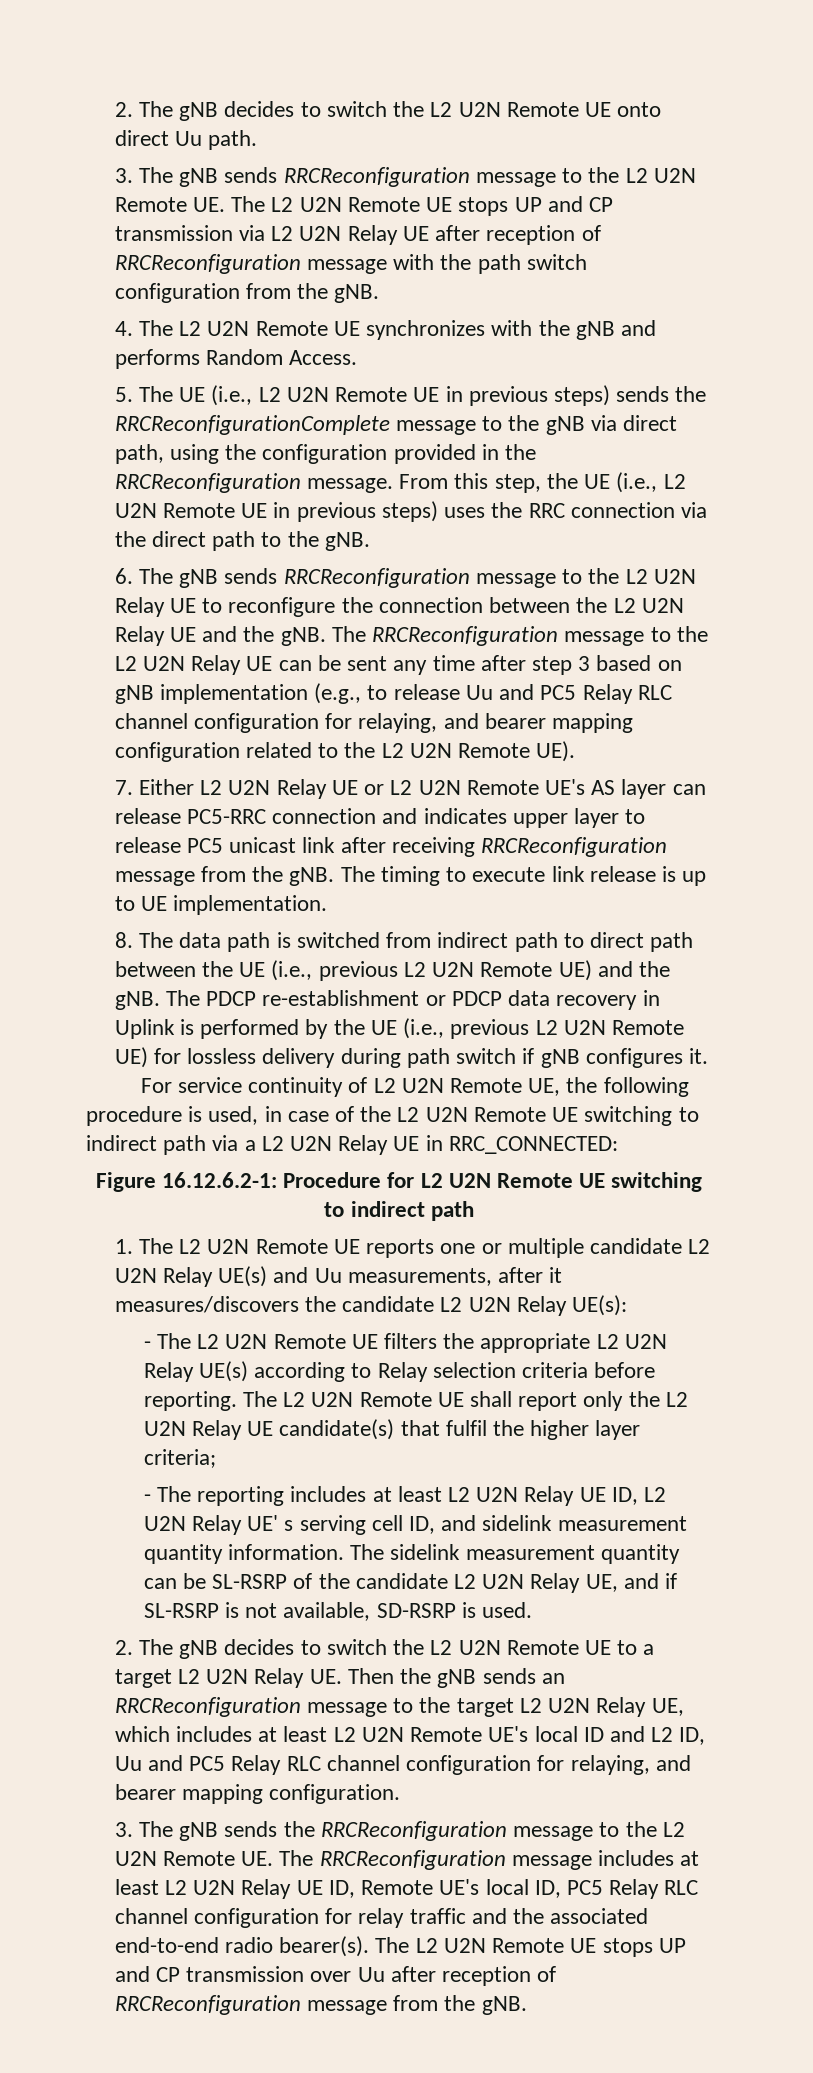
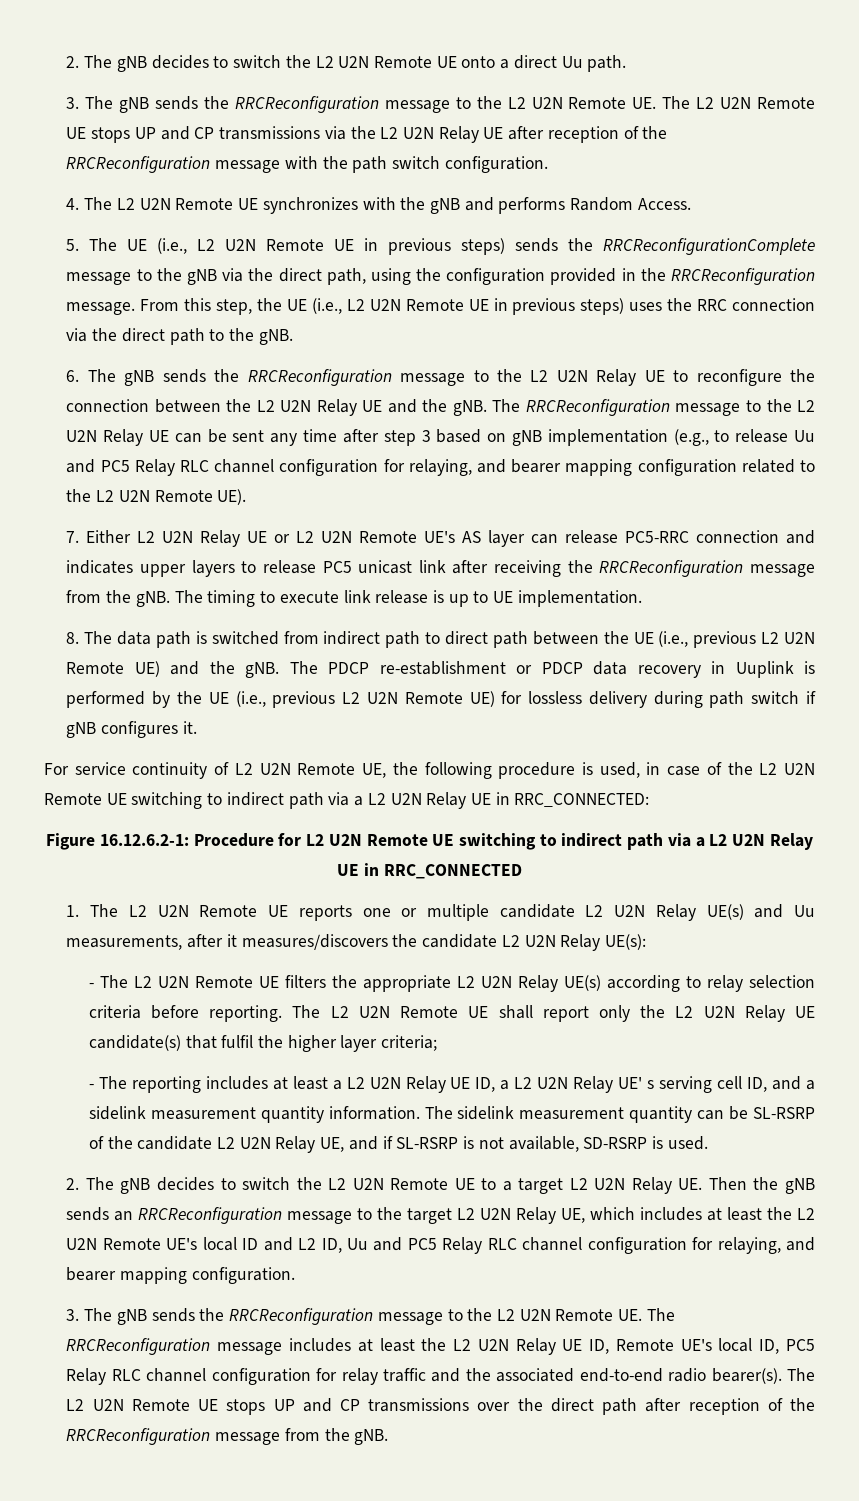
- 2. The gNB decides to switch the L2 U2N Remote UE onto direct Uu path.
+ 2. The gNB decides to switch the L2 U2N Remote UE onto a direct Uu path.
- 3. The gNB sends RRCReconfiguration message to the L2 U2N Remote UE. The L2 U2N Remote UE stops UP and CP transmission via L2 U2N Relay UE after reception of RRCReconfiguration message with the path switch configuration from the gNB.
+ 3. The gNB sends the RRCReconfiguration message to the L2 U2N Remote UE. The L2 U2N Remote UE stops UP and CP transmissions via the L2 U2N Relay UE after reception of the RRCReconfiguration message with the path switch configuration.
- 5. The UE (i.e., L2 U2N Remote UE in previous steps) sends the RRCReconfigurationComplete message to the gNB via direct path, using the configuration provided in the RRCReconfiguration message.
+ 5. The UE (i.e., L2 U2N Remote UE in previous steps) sends the RRCReconfigurationComplete message to the gNB via the direct path, using the configuration provided in the RRCReconfiguration message.
- 6. The gNB sends RRCReconfiguration message to the L2 U2N Relay UE to reconfigure the connection between the L2 U2N Relay UE and the gNB.
+ 6. The gNB sends the RRCReconfiguration message to the L2 U2N Relay UE to reconfigure the connection between the L2 U2N Relay UE and the gNB.
- 7. Either L2 U2N Relay UE or L2 U2N Remote UE's AS layer can release PC5-RRC connection and indicates upper layer to release PC5 unicast link after receiving RRCReconfiguration message from the gNB.
+ 7. Either L2 U2N Relay UE or L2 U2N Remote UE's AS layer can release PC5-RRC connection and indicates upper layers to release PC5 unicast link after receiving the RRCReconfiguration message from the gNB.
- The PDCP re-establishment or PDCP data recovery in Uplink is performed by the UE (i.e., previous L2 U2N Remote UE) for lossless delivery during path switch if gNB configures it.
+ The PDCP re-establishment or PDCP data recovery in Uuplink is performed by the UE (i.e., previous L2 U2N Remote UE) for lossless delivery during path switch if gNB configures it.
- Figure 16.12.6.2-1: Procedure for L2 U2N Remote UE switching to indirect path
+ Figure 16.12.6.2-1: Procedure for L2 U2N Remote UE switching to indirect path via a L2 U2N Relay UE in RRC_CONNECTED
- - The L2 U2N Remote UE filters the appropriate L2 U2N Relay UE(s) according to Relay selection criteria before reporting.
+ - The L2 U2N Remote UE filters the appropriate L2 U2N Relay UE(s) according to relay selection criteria before reporting.
- - The reporting includes at least L2 U2N Relay UE ID, L2 U2N Relay UE' s serving cell ID, and sidelink measurement quantity information.
+ - The reporting includes at least a L2 U2N Relay UE ID, a L2 U2N Relay UE' s serving cell ID, and a sidelink measurement quantity information.
- 2. The gNB decides to switch the L2 U2N Remote UE to a target L2 U2N Relay UE. Then the gNB sends an RRCReconfiguration message to the target L2 U2N Relay UE, which includes at least L2 U2N Remote UE's local ID and L2 ID, Uu and PC5 Relay RLC channel configuration for relaying, and bearer mapping configuration.
+ 2. The gNB decides to switch the L2 U2N Remote UE to a target L2 U2N Relay UE. Then the gNB sends an RRCReconfiguration message to the target L2 U2N Relay UE, which includes at least the L2 U2N Remote UE's local ID and L2 ID, Uu and PC5 Relay RLC channel configuration for relaying, and bearer mapping configuration.
- 3. The gNB sends the RRCReconfiguration message to the L2 U2N Remote UE. The RRCReconfiguration message includes at least L2 U2N Relay UE ID, Remote UE's local ID, PC5 Relay RLC channel configuration for relay traffic and the associated end-to-end radio bearer(s).
+ 3. The gNB sends the RRCReconfiguration message to the L2 U2N Remote UE. The RRCReconfiguration message includes at least the L2 U2N Relay UE ID, Remote UE's local ID, PC5 Relay RLC channel configuration for relay traffic and the associated end-to-end radio bearer(s).
- The L2 U2N Remote UE stops UP and CP transmission over Uu after reception of RRCReconfiguration message from the gNB.
+ The L2 U2N Remote UE stops UP and CP transmissions over the direct path after reception of the RRCReconfiguration message from the gNB.

